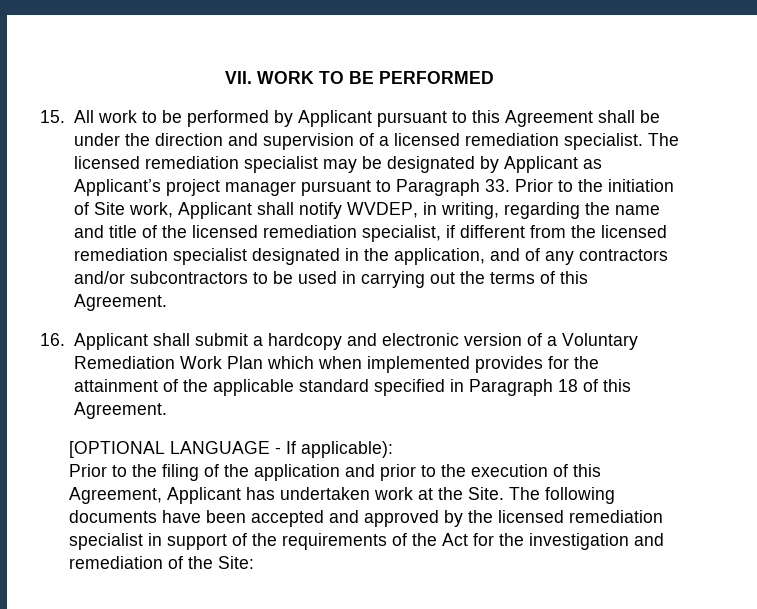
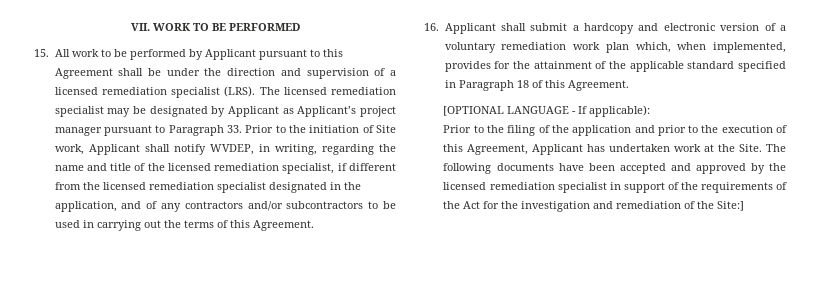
- 15. All work to be performed by Applicant pursuant to this Agreement shall be under the direction and supervision of a licensed remediation specialist.
+ 15. All work to be performed by Applicant pursuant to this Agreement shall be under the direction and supervision of a licensed remediation specialist (LRS).
- 16. Applicant shall submit a hardcopy and electronic version of a Voluntary Remediation Work Plan which when implemented provides for the attainment of the applicable standard specified in Paragraph 18 of this Agreement.
+ 16. Applicant shall submit a hardcopy and electronic version of a voluntary remediation work plan which, when implemented, provides for the attainment of the applicable standard specified in Paragraph 18 of this Agreement.
- The following documents have been accepted and approved by the licensed remediation specialist in support of the requirements of the Act for the investigation and remediation of the Site:
+ The following documents have been accepted and approved by the licensed remediation specialist in support of the requirements of the Act for the investigation and remediation of the Site:]

